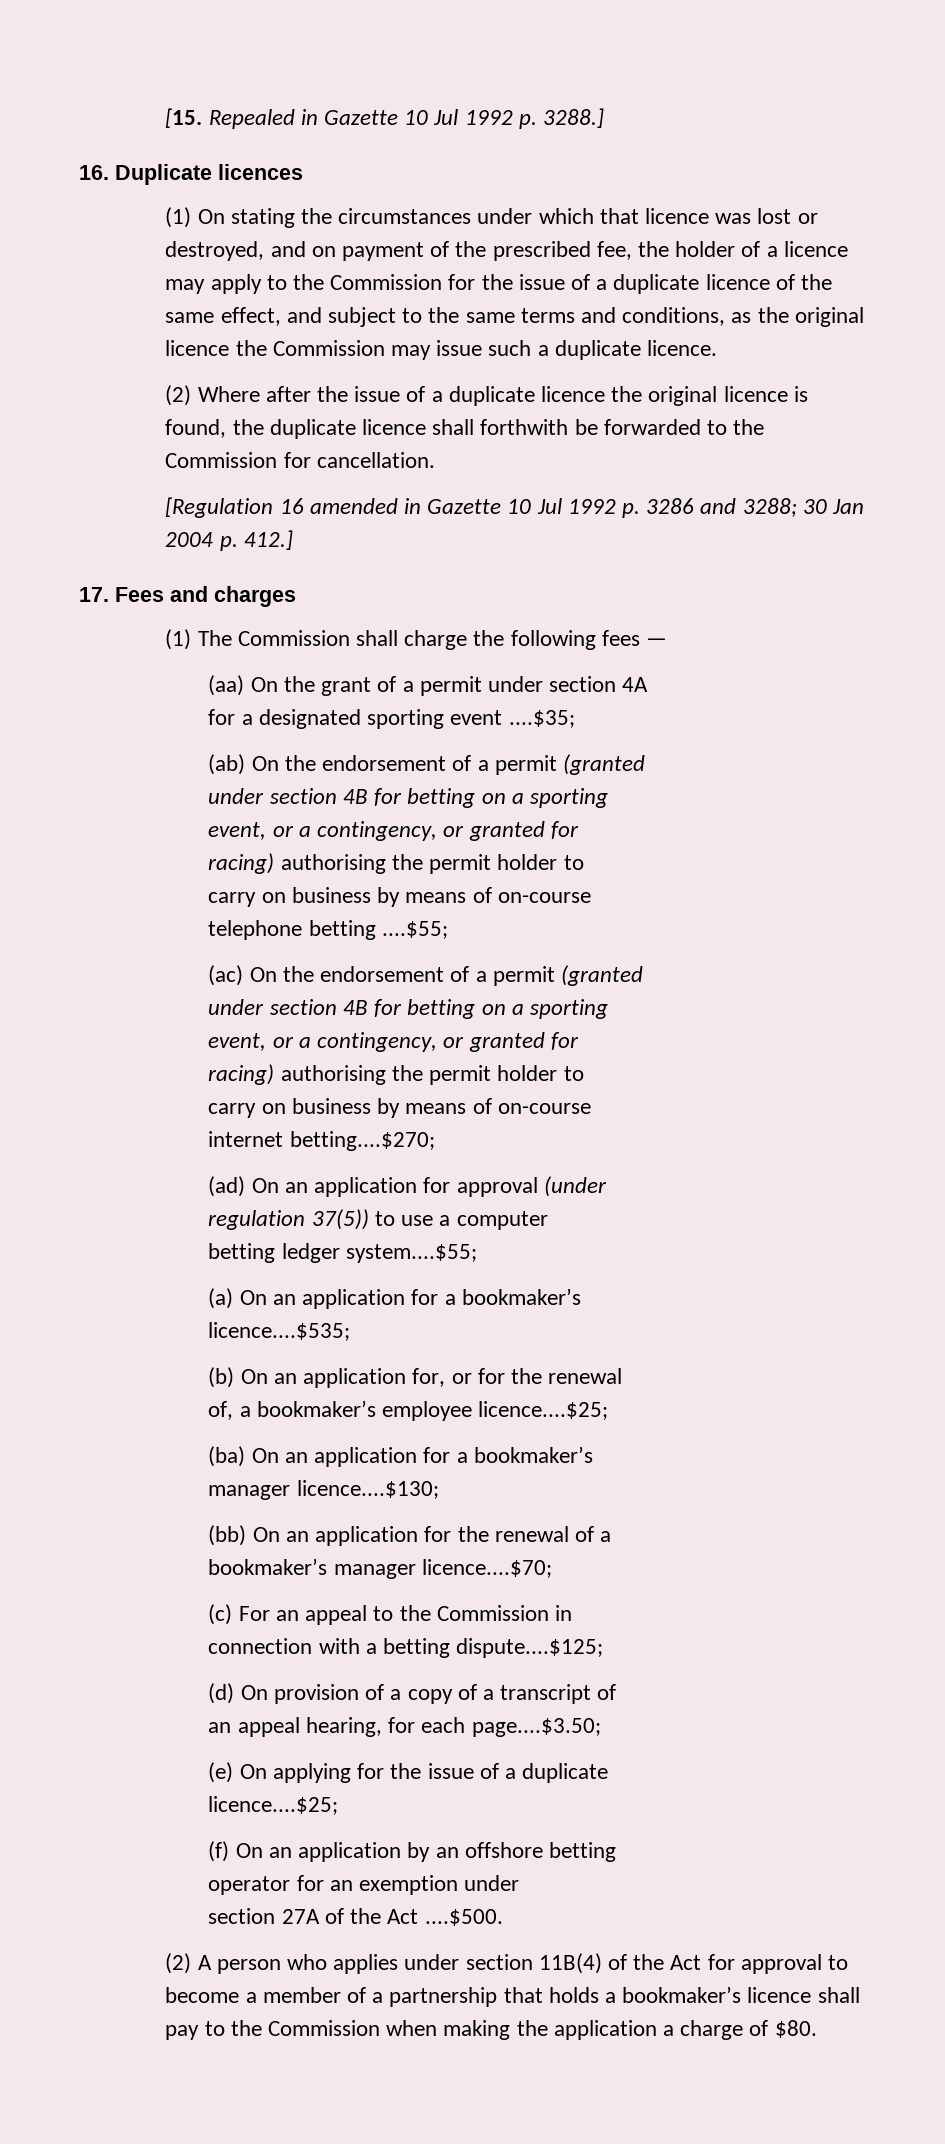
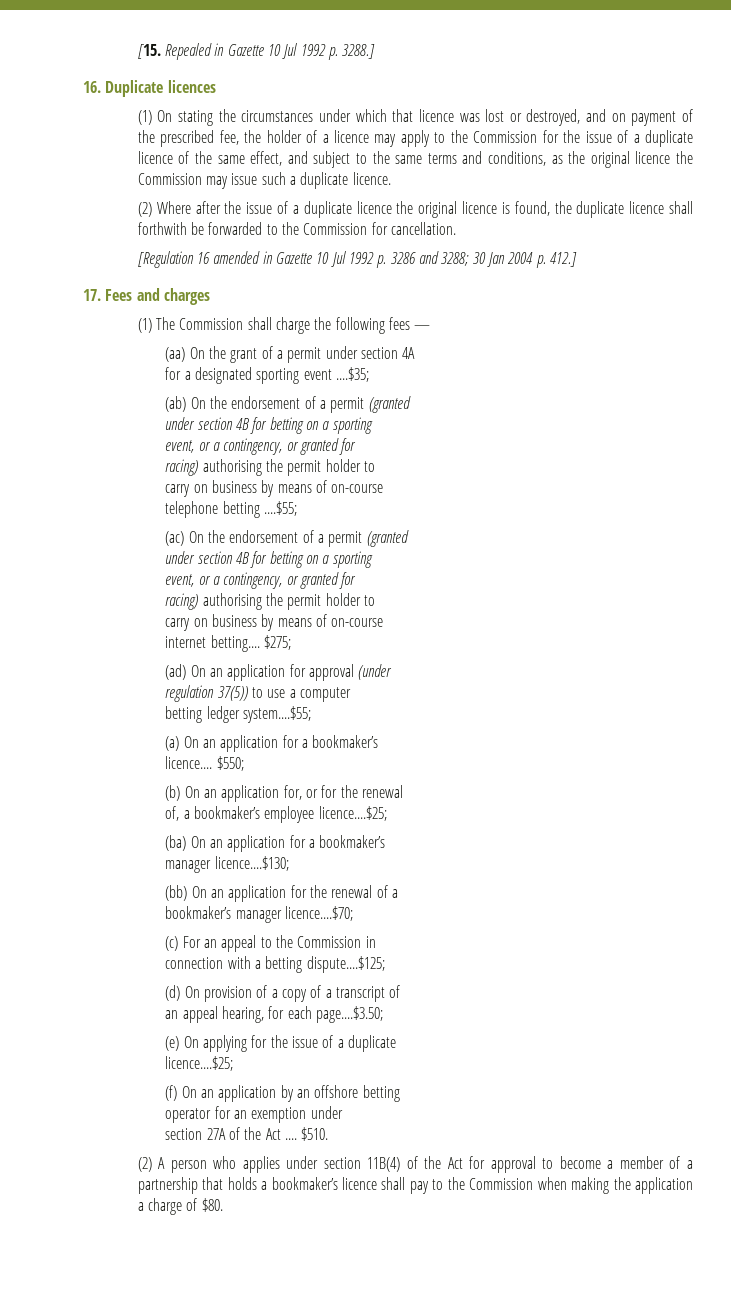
- internet betting....$270;
+ internet betting.... $275;
- licence....$535;
+ licence.... $550;
- section 27A of the Act ....$500.
+ section 27A of the Act .... $510.

